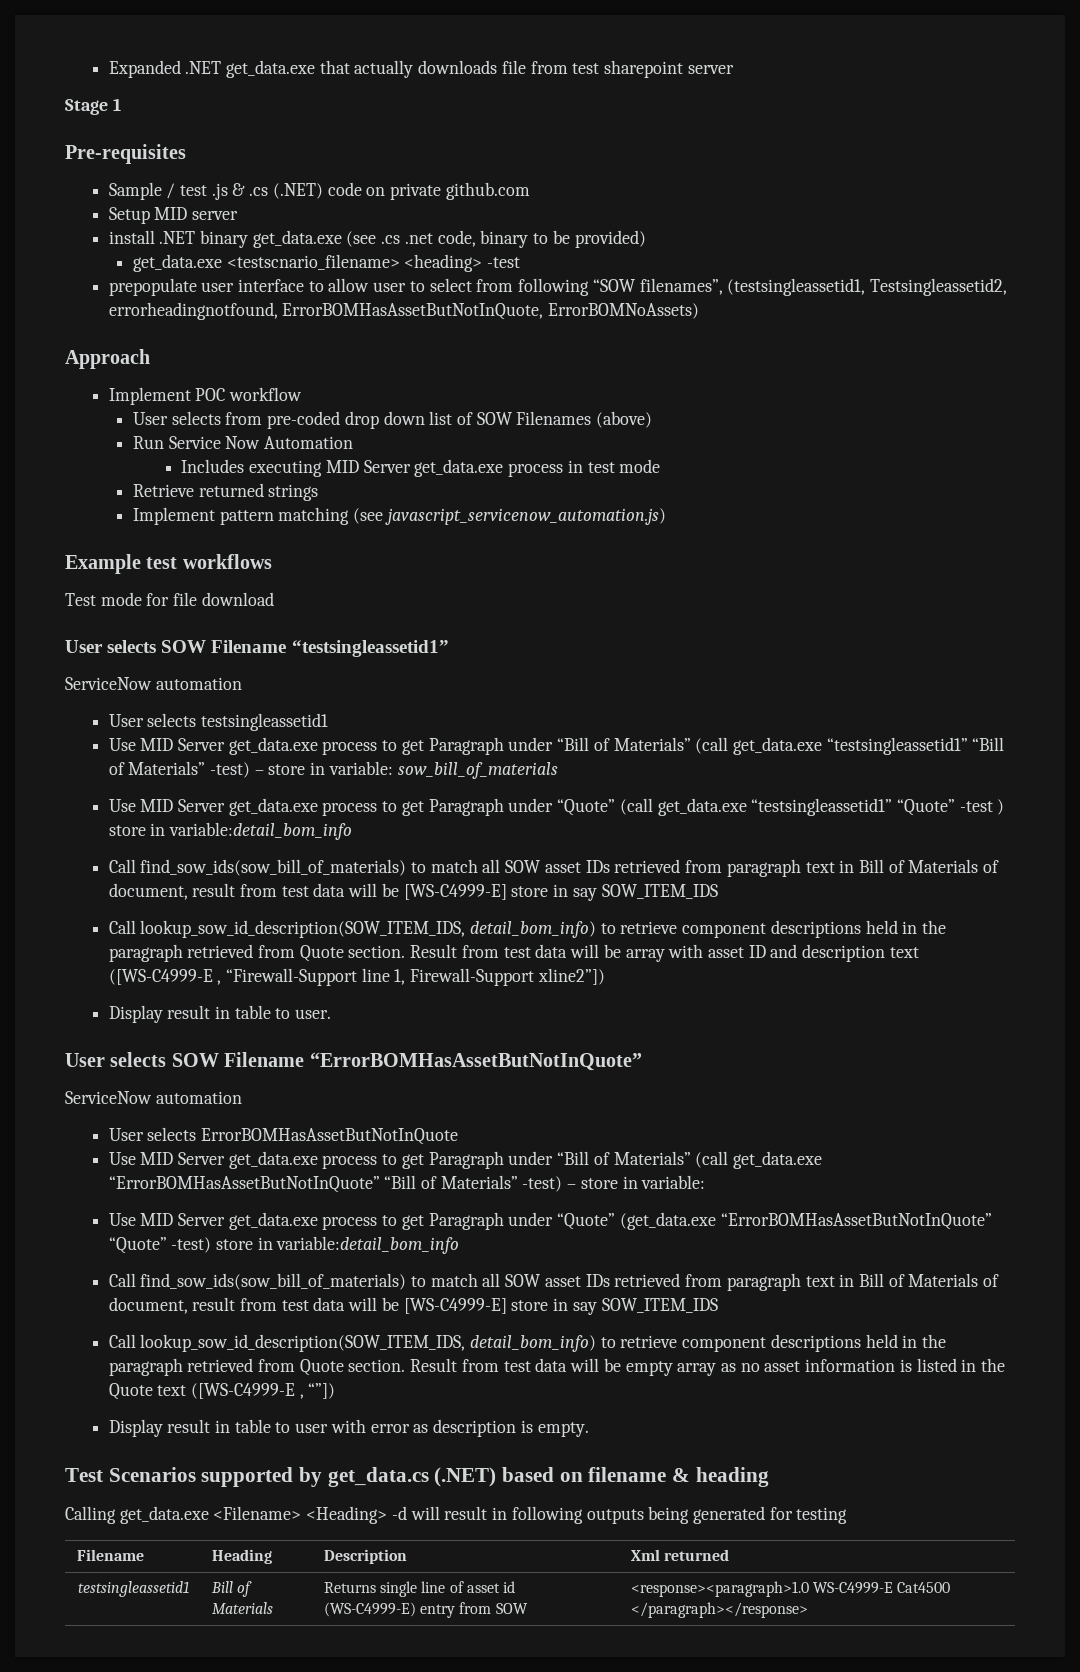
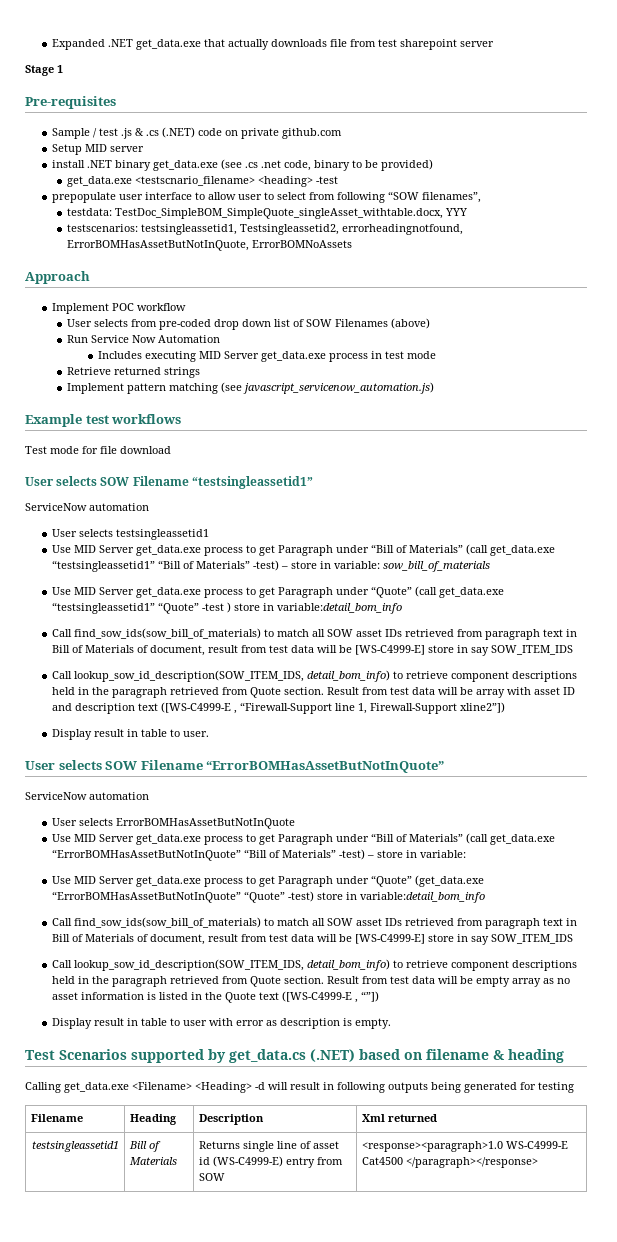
- prepopulate user interface to allow user to select from following “SOW filenames”, (testsingleassetid1, Testsingleassetid2, errorheadingnotfound, ErrorBOMHasAssetButNotInQuote, ErrorBOMNoAssets)
+ prepopulate user interface to allow user to select from following “SOW filenames”,
+ testdata: TestDoc_SimpleBOM_SimpleQuote_singleAsset_withtable.docx, YYY
+ testscenarios: testsingleassetid1, Testsingleassetid2, errorheadingnotfound, ErrorBOMHasAssetButNotInQuote, ErrorBOMNoAssets

